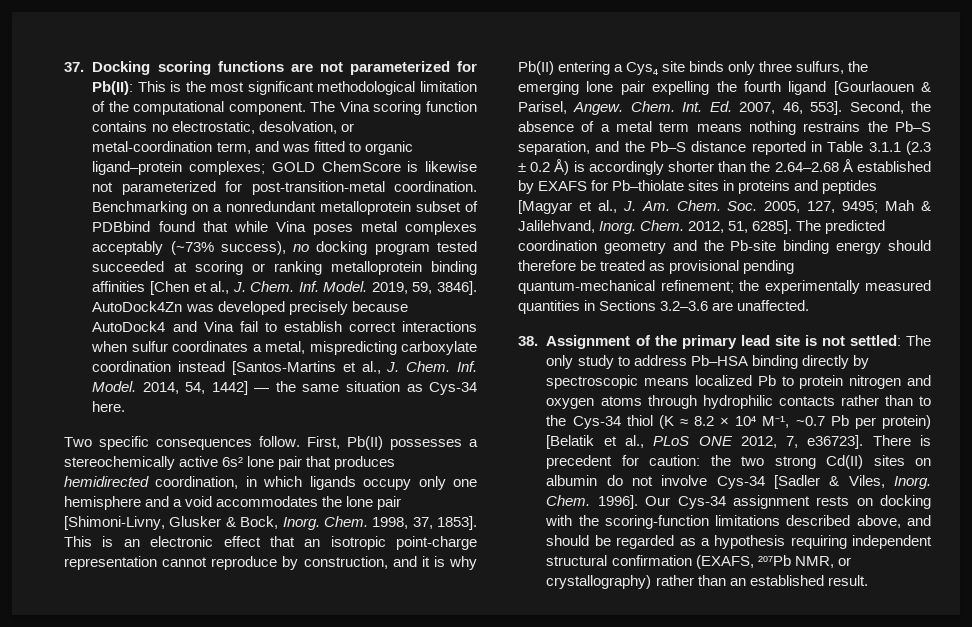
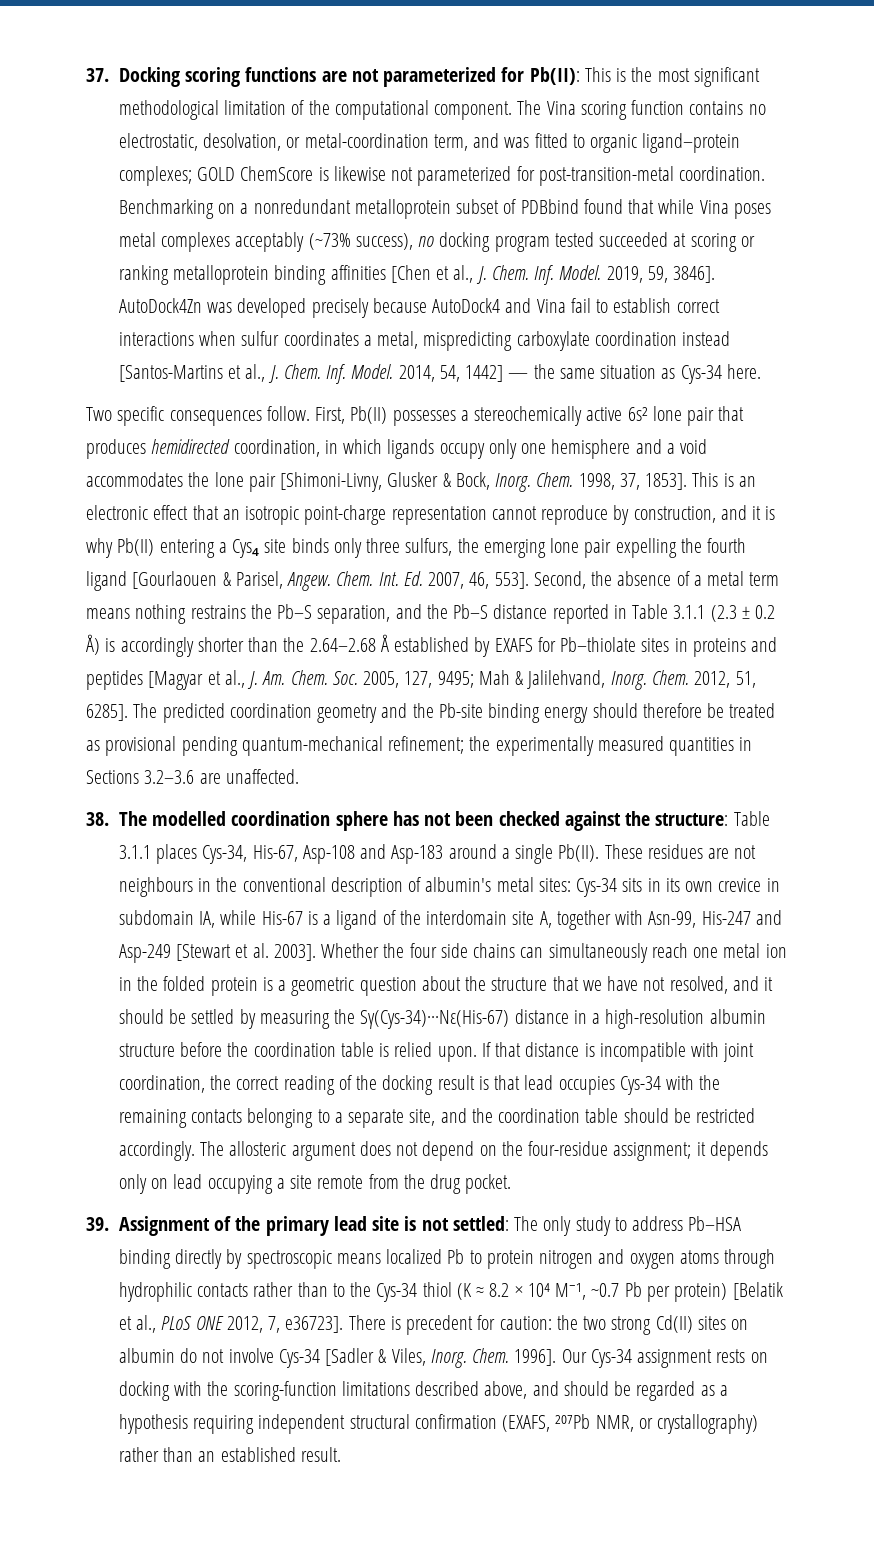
- 38. Assignment of the primary lead site is not settled: The only study to address Pb–HSA binding directly by spectroscopic means localized Pb to protein nitrogen and oxygen atoms through hydrophilic contacts rather than to the Cys-34 thiol (K ≈ 8.2 × 10⁴ M⁻¹, ~0.7 Pb per protein) [Belatik et al., PLoS ONE 2012, 7, e36723].
+ 38. The modelled coordination sphere has not been checked against the structure: Table 3.1.1 places Cys-34, His-67, Asp-108 and Asp-183 around a single Pb(II). These residues are not neighbours in the conventional description of albumin's metal sites: Cys-34 sits in its own crevice in subdomain IA, while His-67 is a ligand of the interdomain site A, together with Asn-99, His-247 and Asp-249 [Stewart et al. 2003]. Whether the four side chains can simultaneously reach one metal ion in the folded protein is a geometric question about the structure that we have not resolved, and it should be settled by measuring the Sγ(Cys-34)···Nε(His-67) distance in a high-resolution albumin structure before the coordination table is relied upon. If that distance is incompatible with joint coordination, the correct reading of the docking result is that lead occupies Cys-34 with the remaining contacts belonging to a separate site, and the coordination table should be restricted accordingly. The allosteric argument does not depend on the four-residue assignment; it depends only on lead occupying a site remote from the drug pocket.
+ 39. Assignment of the primary lead site is not settled: The only study to address Pb–HSA binding directly by spectroscopic means localized Pb to protein nitrogen and oxygen atoms through hydrophilic contacts rather than to the Cys-34 thiol (K ≈ 8.2 × 10⁴ M⁻¹, ~0.7 Pb per protein) [Belatik et al., PLoS ONE 2012, 7, e36723].

